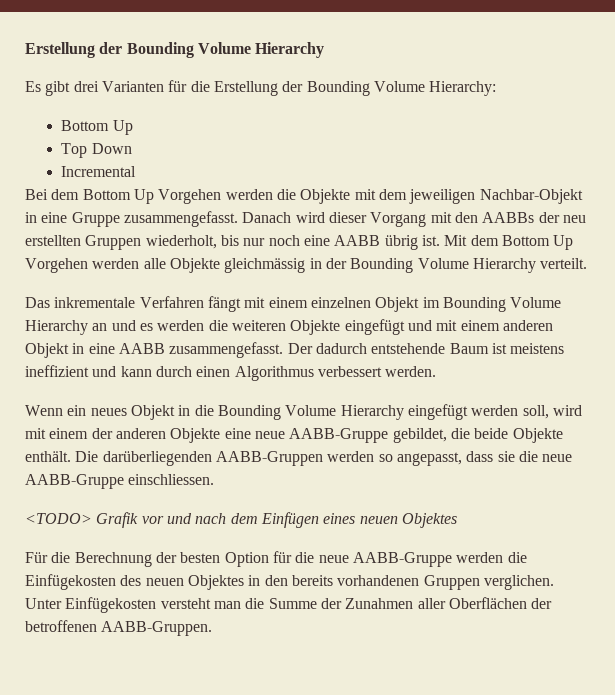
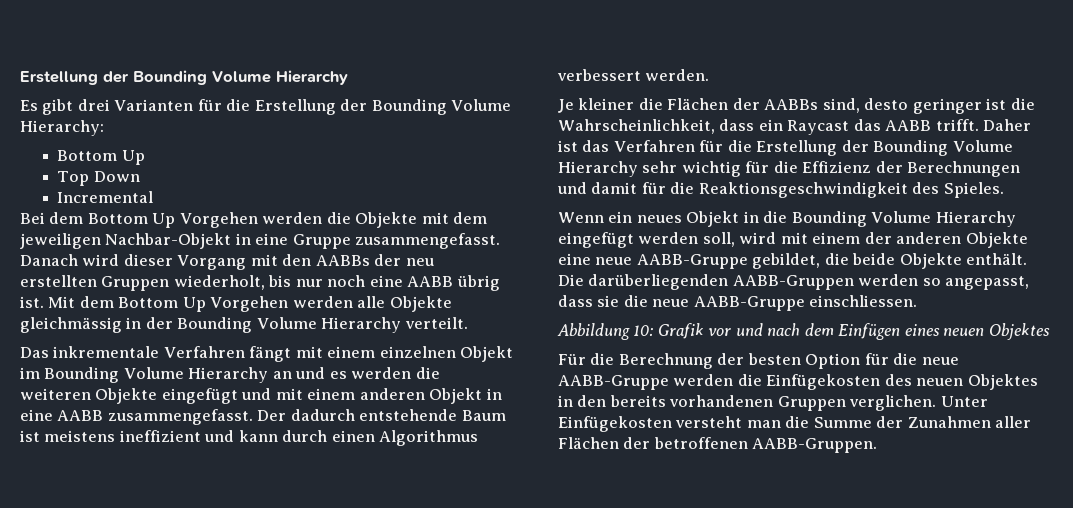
+ Je kleiner die Flächen der AABBs sind, desto geringer ist die Wahrscheinlichkeit, dass ein Raycast das AABB trifft. Daher ist das Verfahren für die Erstellung der Bounding Volume Hierarchy sehr wichtig für die Effizienz der Berechnungen und damit für die Reaktionsgeschwindigkeit des Spieles.
- <TODO> Grafik vor und nach dem Einfügen eines neuen Objektes
+ Abbildung 10: Grafik vor und nach dem Einfügen eines neuen Objektes
- Unter Einfügekosten versteht man die Summe der Zunahmen aller Oberflächen der betroffenen AABB-Gruppen.
+ Unter Einfügekosten versteht man die Summe der Zunahmen aller Flächen der betroffenen AABB-Gruppen.

